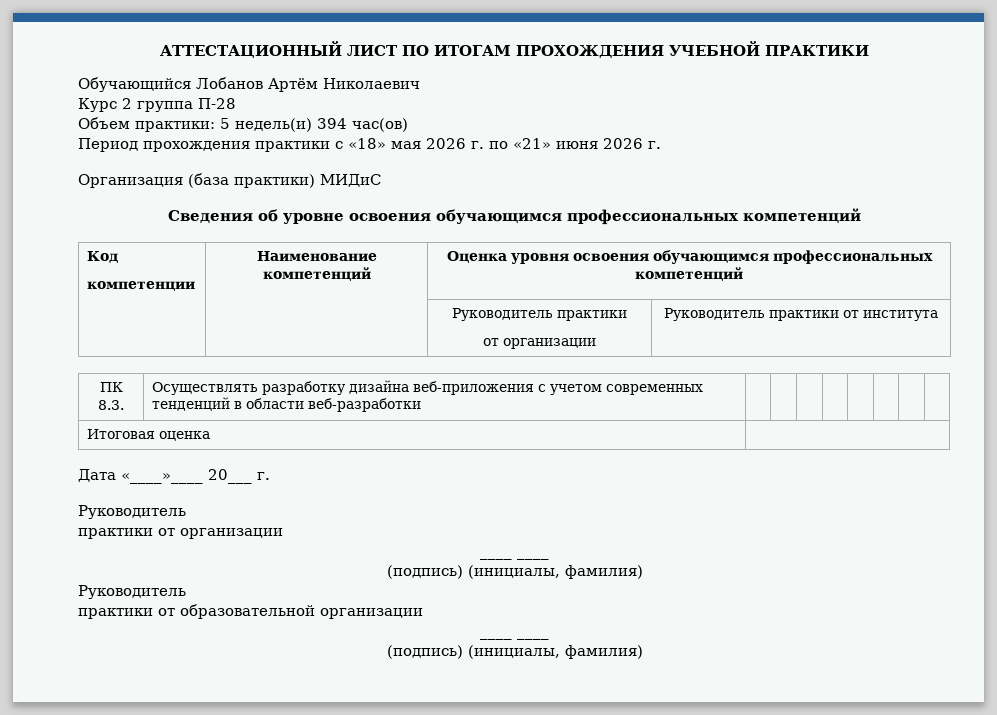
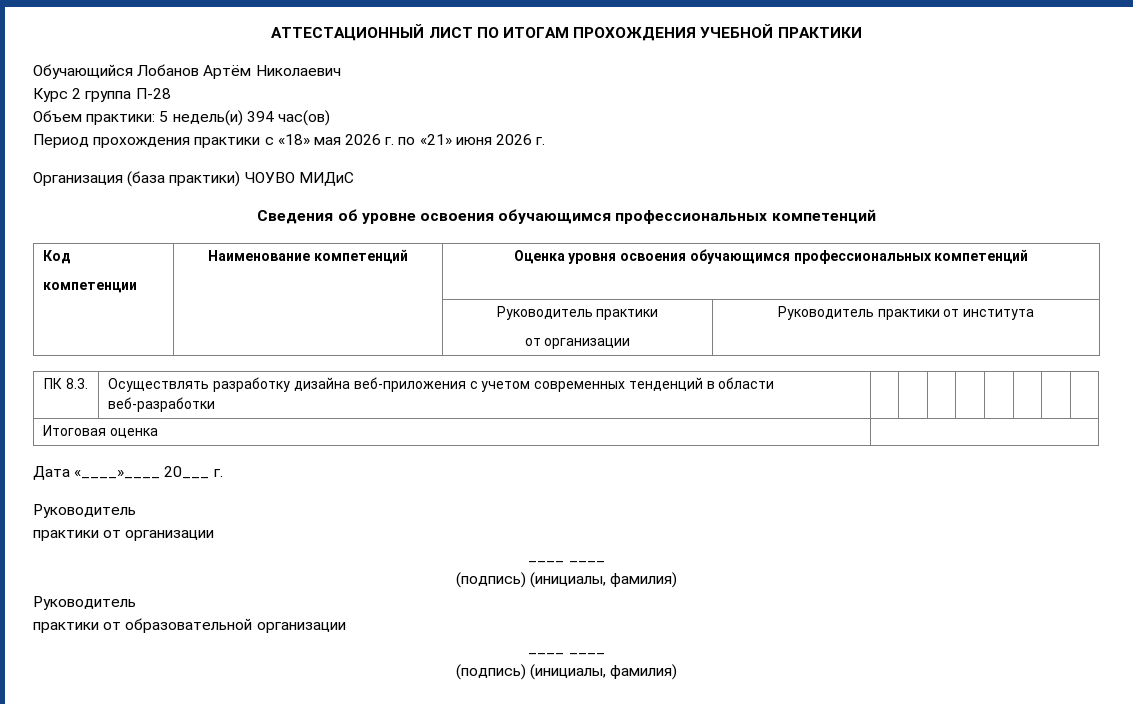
- Организация (база практики) МИДиС
+ Организация (база практики) ЧОУВО МИДиС

